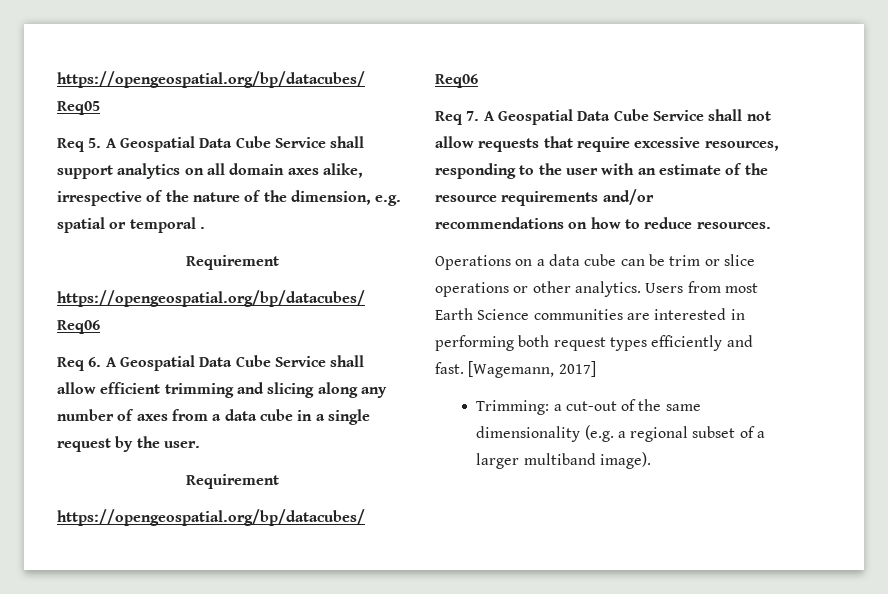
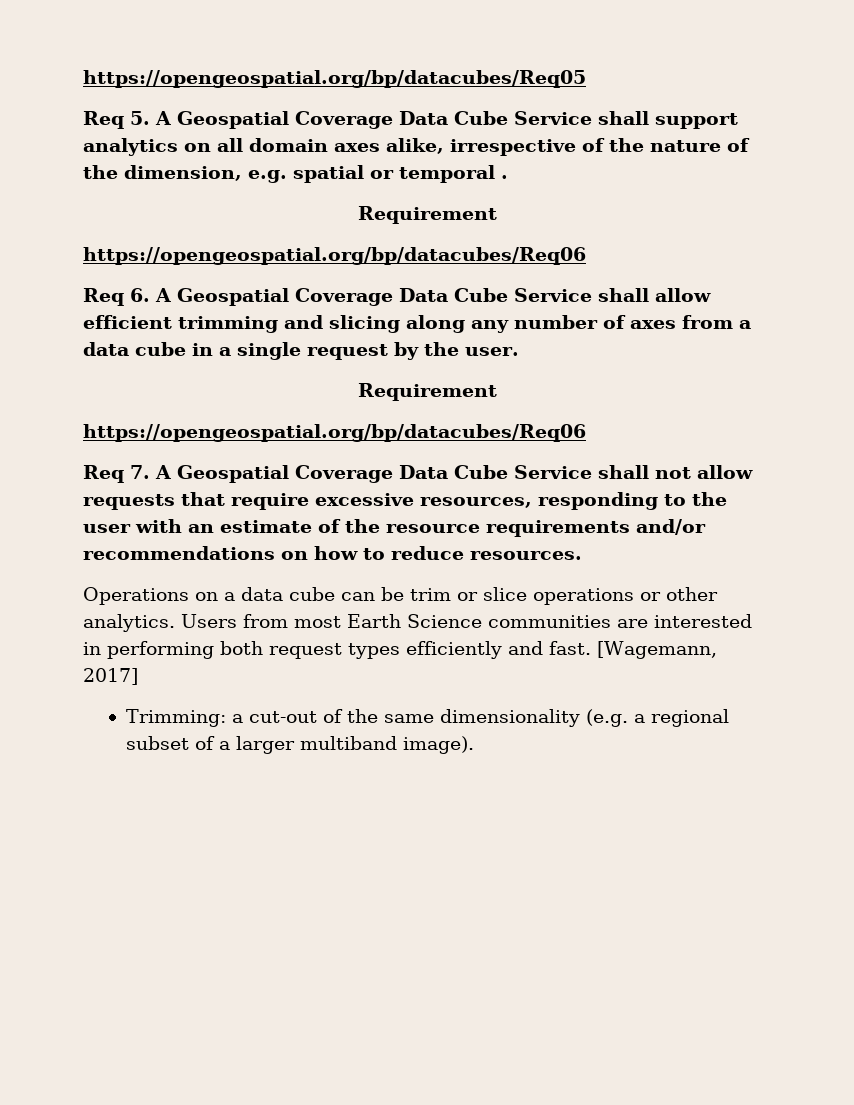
- Req 5. A Geospatial Data Cube Service shall support analytics on all domain axes alike, irrespective of the nature of the dimension, e.g. spatial or temporal .
+ Req 5. A Geospatial Coverage Data Cube Service shall support analytics on all domain axes alike, irrespective of the nature of the dimension, e.g. spatial or temporal .
- Req 6. A Geospatial Data Cube Service shall allow efficient trimming and slicing along any number of axes from a data cube in a single request by the user.
+ Req 6. A Geospatial Coverage Data Cube Service shall allow efficient trimming and slicing along any number of axes from a data cube in a single request by the user.
- Req 7. A Geospatial Data Cube Service shall not allow requests that require excessive resources, responding to the user with an estimate of the resource requirements and/or recommendations on how to reduce resources.
+ Req 7. A Geospatial Coverage Data Cube Service shall not allow requests that require excessive resources, responding to the user with an estimate of the resource requirements and/or recommendations on how to reduce resources.

